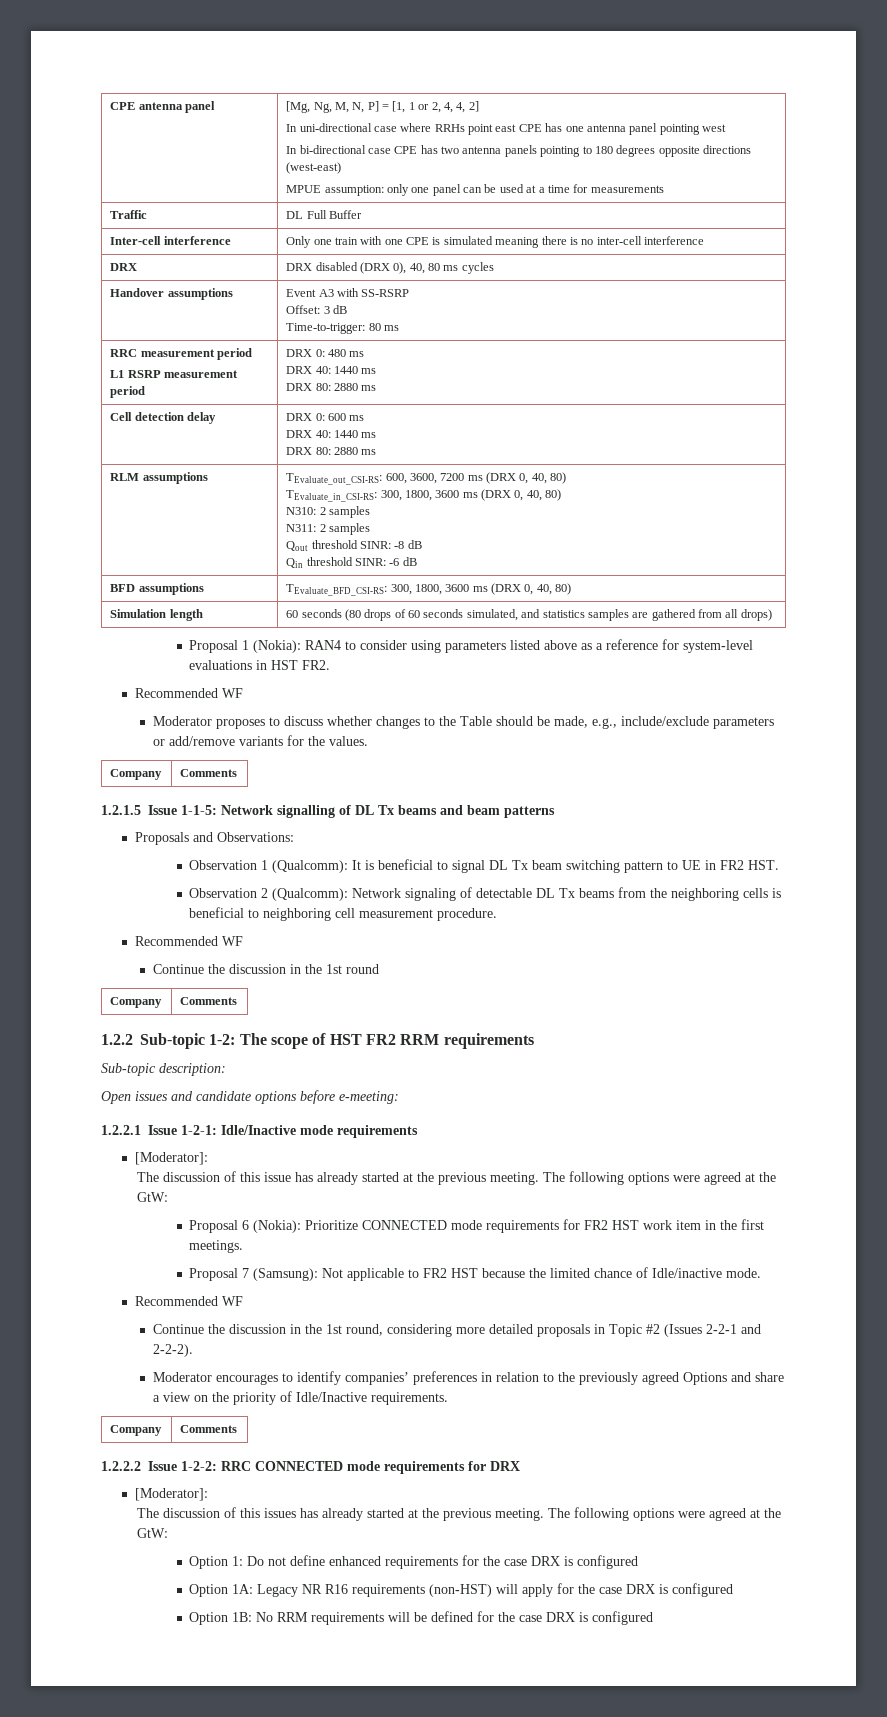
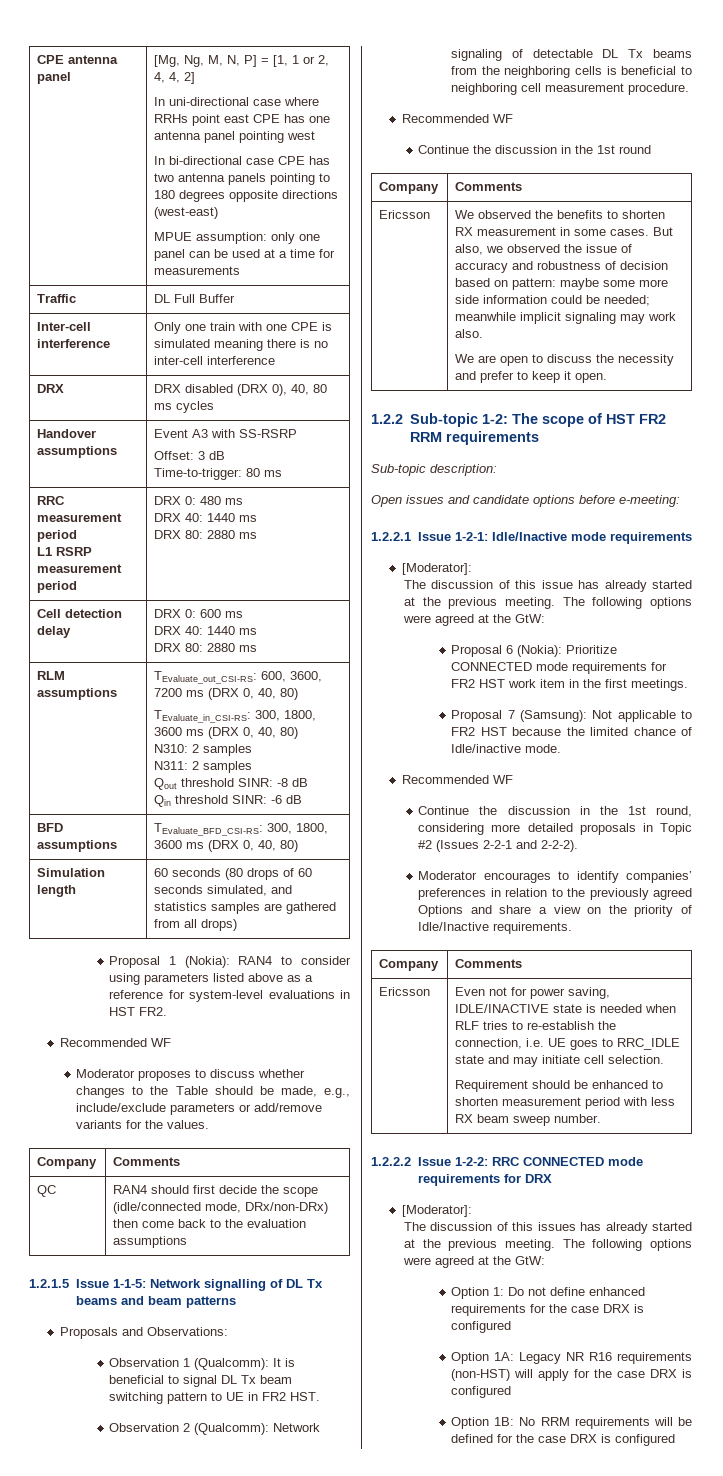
+ QC | RAN4 should first decide the scope (idle/connected mode, DRx/non-DRx) then come back to the evaluation assumptions
+ Ericsson | We observed the benefits to shorten RX measurement in some cases. But also, we observed the issue of accuracy and robustness of decision based on pattern: maybe some more side information could be needed; meanwhile implicit signaling may work also.
+ We are open to discuss the necessity and prefer to keep it open.
+ Ericsson | Even not for power saving, IDLE/INACTIVE state is needed when RLF tries to re-establish the connection, i.e. UE goes to RRC_IDLE state and may initiate cell selection.
+ Requirement should be enhanced to shorten measurement period with less RX beam sweep number.

